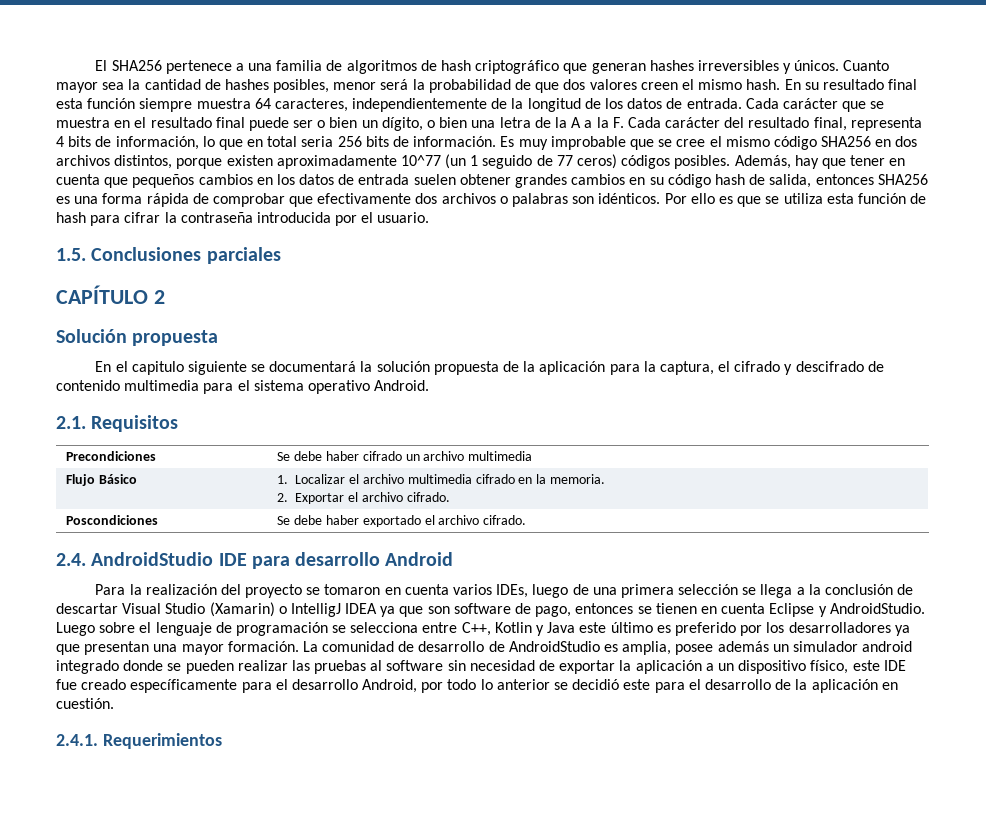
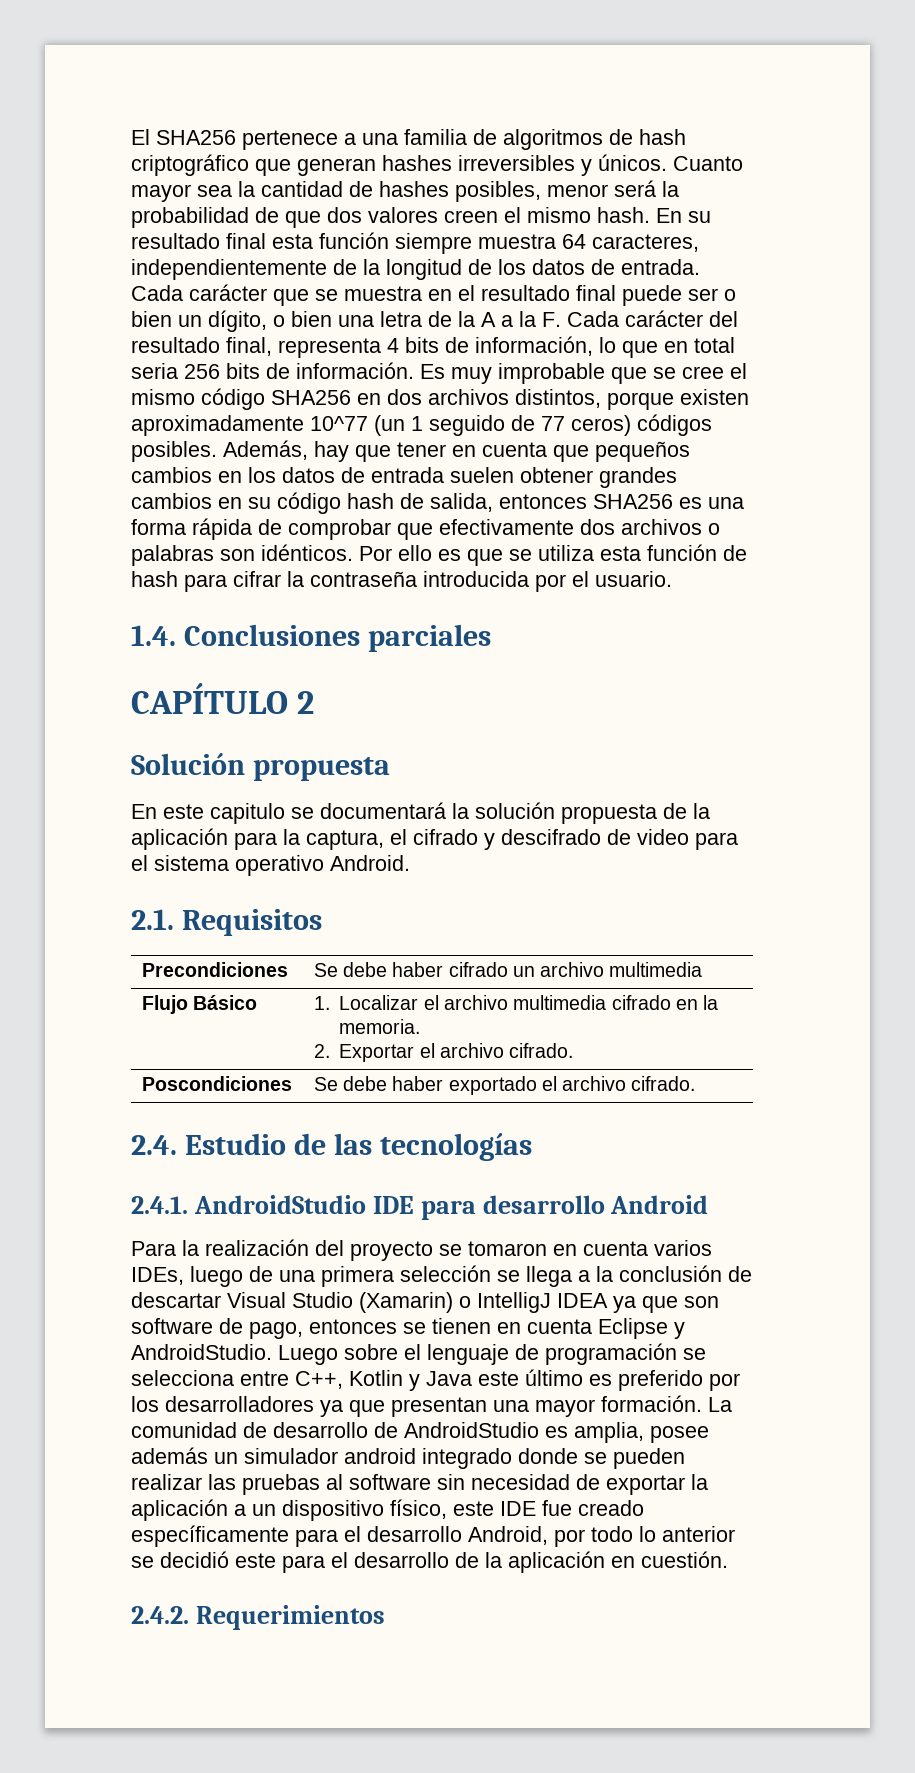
- 1.5. Conclusiones parciales
+ 1.4. Conclusiones parciales
- En el capitulo siguiente se documentará la solución propuesta de la aplicación para la captura, el cifrado y descifrado de contenido multimedia para el sistema operativo Android.
+ En este capitulo se documentará la solución propuesta de la aplicación para la captura, el cifrado y descifrado de video para el sistema operativo Android.
- 2.4. AndroidStudio IDE para desarrollo Android
+ 2.4. Estudio de las tecnologías
+ 2.4.1. AndroidStudio IDE para desarrollo Android
- 2.4.1. Requerimientos
+ 2.4.2. Requerimientos

